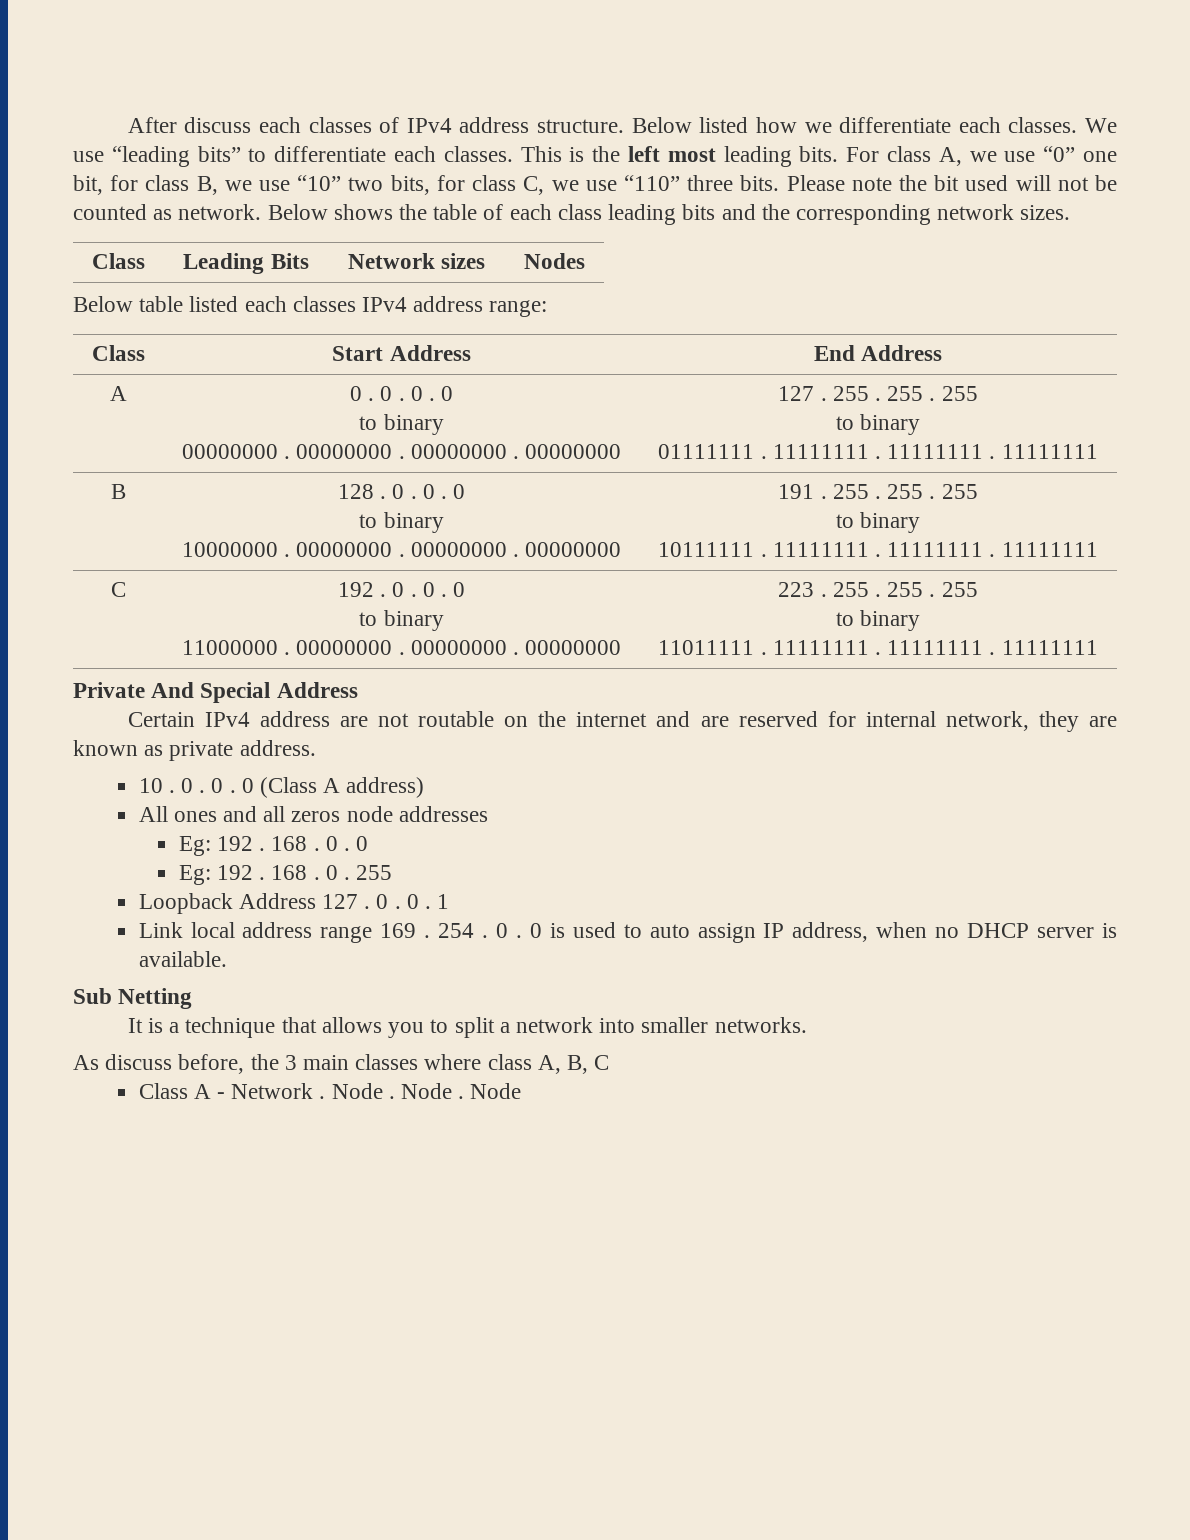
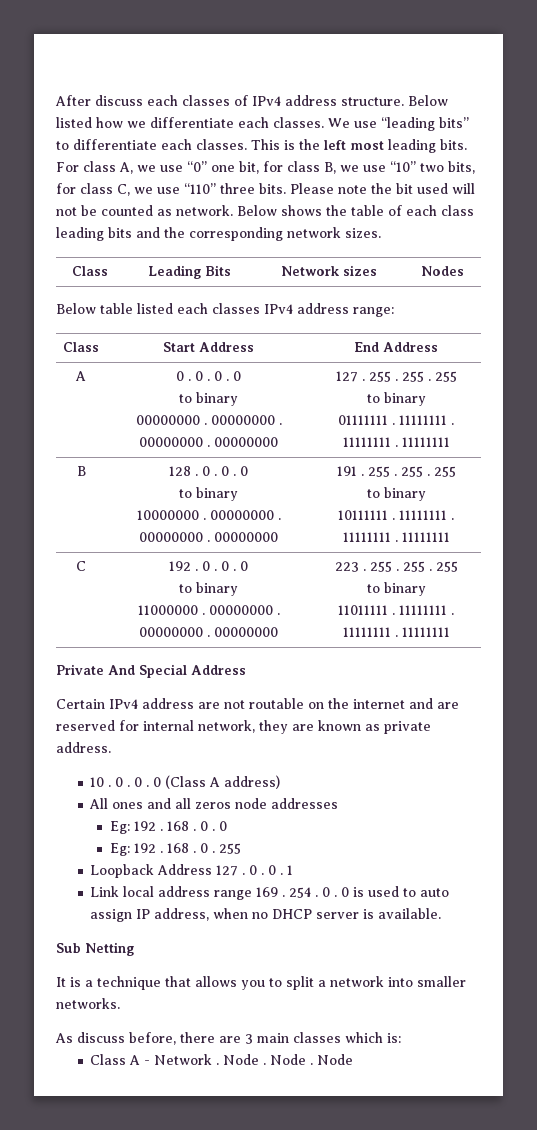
- As discuss before, the 3 main classes where class A, B, C
+ As discuss before, there are 3 main classes which is:

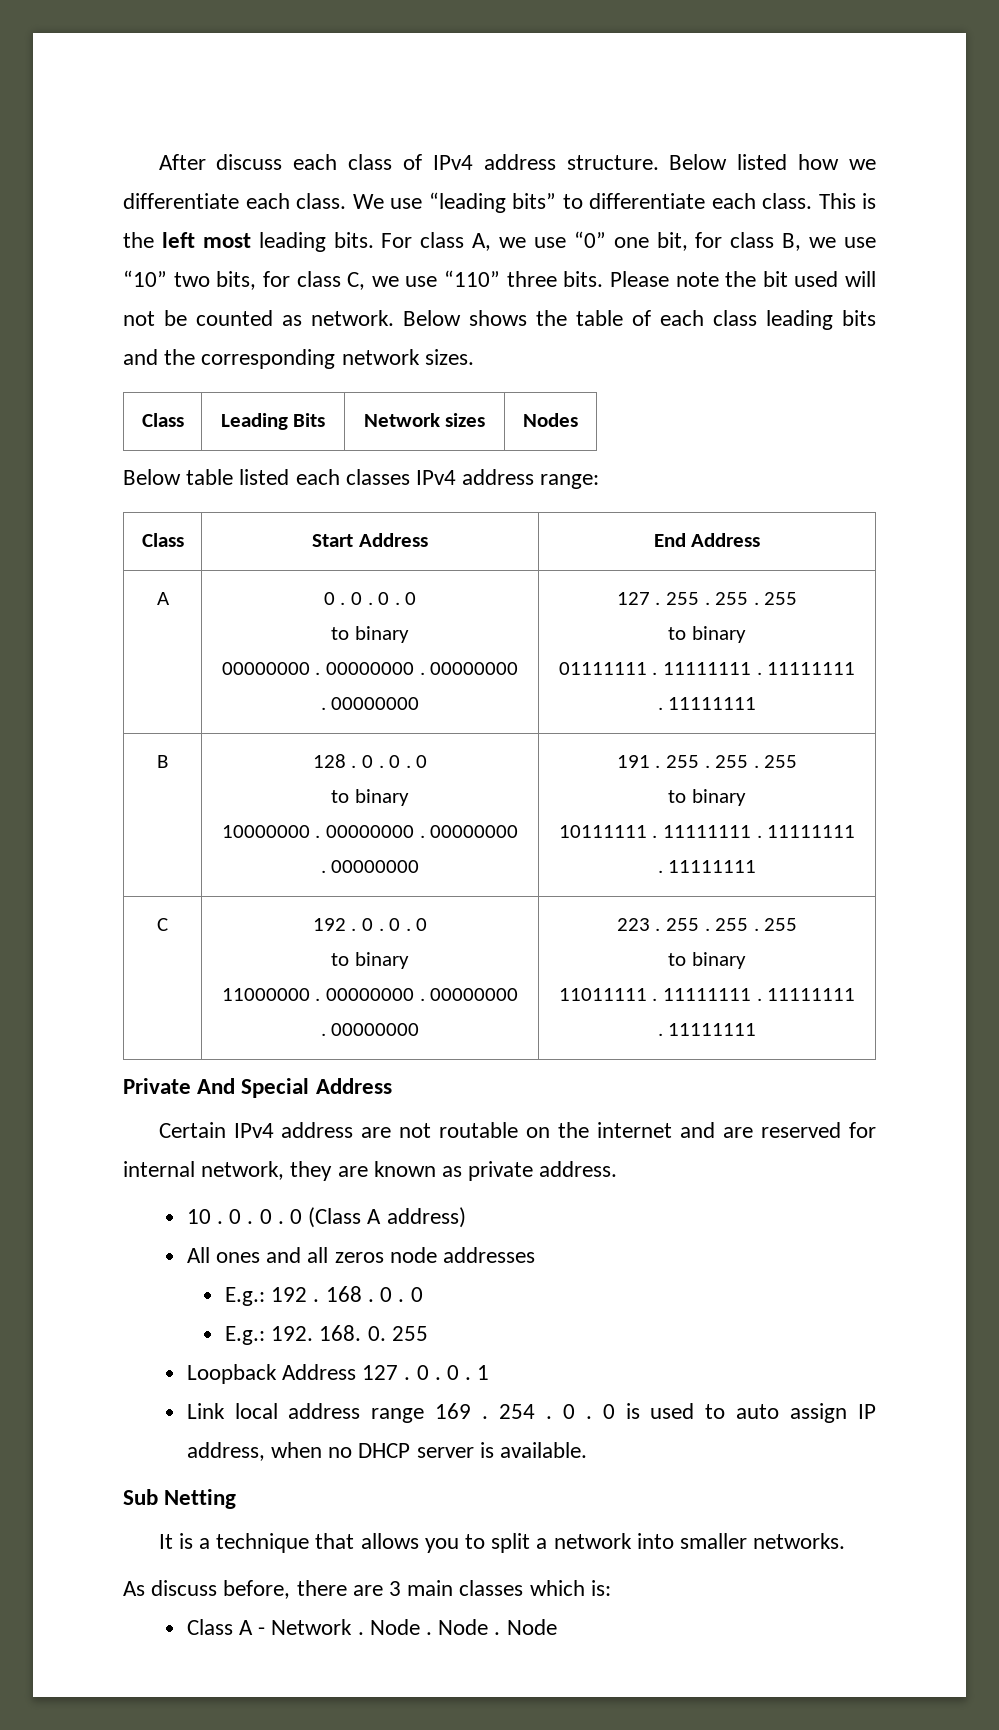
- After discuss each classes of IPv4 address structure.
+ After discuss each class of IPv4 address structure.
- Below listed how we differentiate each classes.
+ Below listed how we differentiate each class.
- We use “leading bits” to differentiate each classes.
+ We use “leading bits” to differentiate each class.
  All ones and all zeros node addresses
- Eg: 192 .
+ E.g.: 192 .
- Eg: 192 . 168 . 0 . 255
+ E.g.: 192. 168. 0. 255

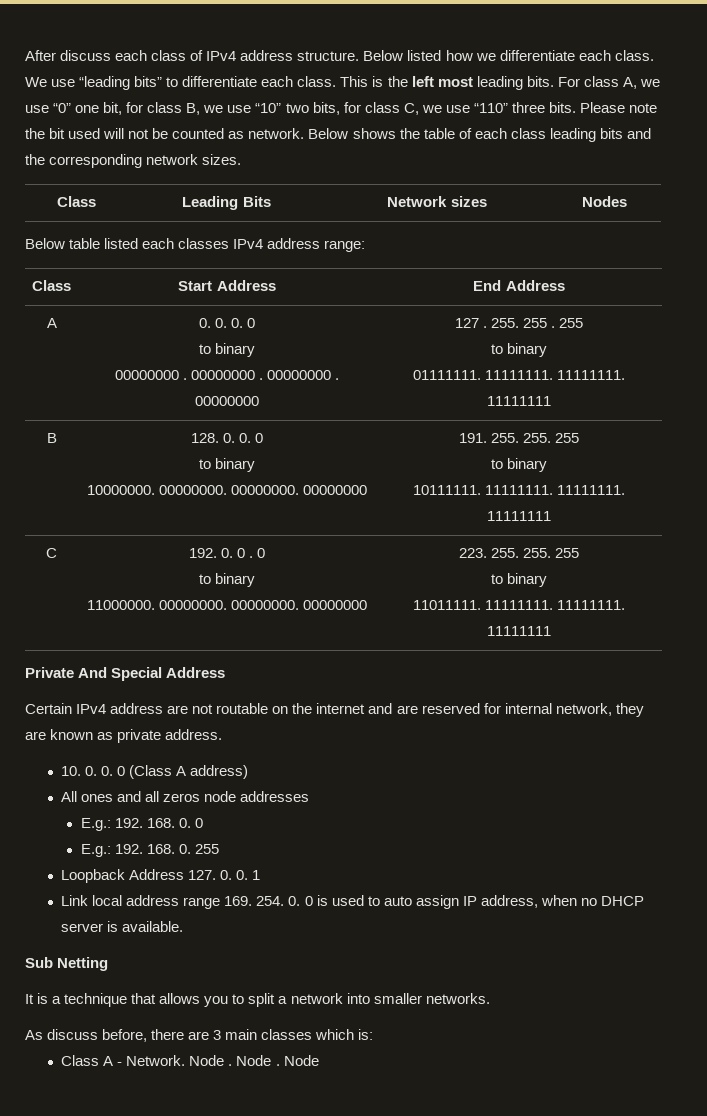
- A | 0 . 0 . 0 . 0
+ A | 0. 0. 0. 0
  to binary
- 00000000 . 00000000 . 00000000 . 00000000 | 127 . 255 . 255 . 255
+ 00000000 . 00000000 . 00000000 . 00000000 | 127 . 255. 255 . 255
  to binary
- 01111111 . 11111111 . 11111111 . 11111111
- B | 128 . 0 . 0 . 0
+ 01111111. 11111111. 11111111. 11111111
+ B | 128. 0. 0. 0
  to binary
- 10000000 . 00000000 . 00000000 . 00000000 | 191 . 255 . 255 . 255
+ 10000000. 00000000. 00000000. 00000000 | 191. 255. 255. 255
  to binary
- 10111111 . 11111111 . 11111111 . 11111111
- C | 192 . 0 . 0 . 0
+ 10111111. 11111111. 11111111. 11111111
+ C | 192. 0. 0 . 0
  to binary
- 11000000 . 00000000 . 00000000 . 00000000 | 223 . 255 . 255 . 255
+ 11000000. 00000000. 00000000. 00000000 | 223. 255. 255. 255
  to binary
- 11011111 . 11111111 . 11111111 . 11111111
+ 11011111. 11111111. 11111111. 11111111
- 10 . 0 . 0 . 0 (Class A address)
+ 10. 0. 0. 0 (Class A address)
- E.g.: 192 . 168 . 0 . 0
+ E.g.: 192. 168. 0. 0
- Loopback Address 127 . 0 . 0 . 1
+ Loopback Address 127. 0. 0. 1
- Link local address range 169 . 254 . 0 . 0 is used to auto assign IP address, when no DHCP server is available.
+ Link local address range 169. 254. 0. 0 is used to auto assign IP address, when no DHCP server is available.
- Class A - Network .
+ Class A - Network.

